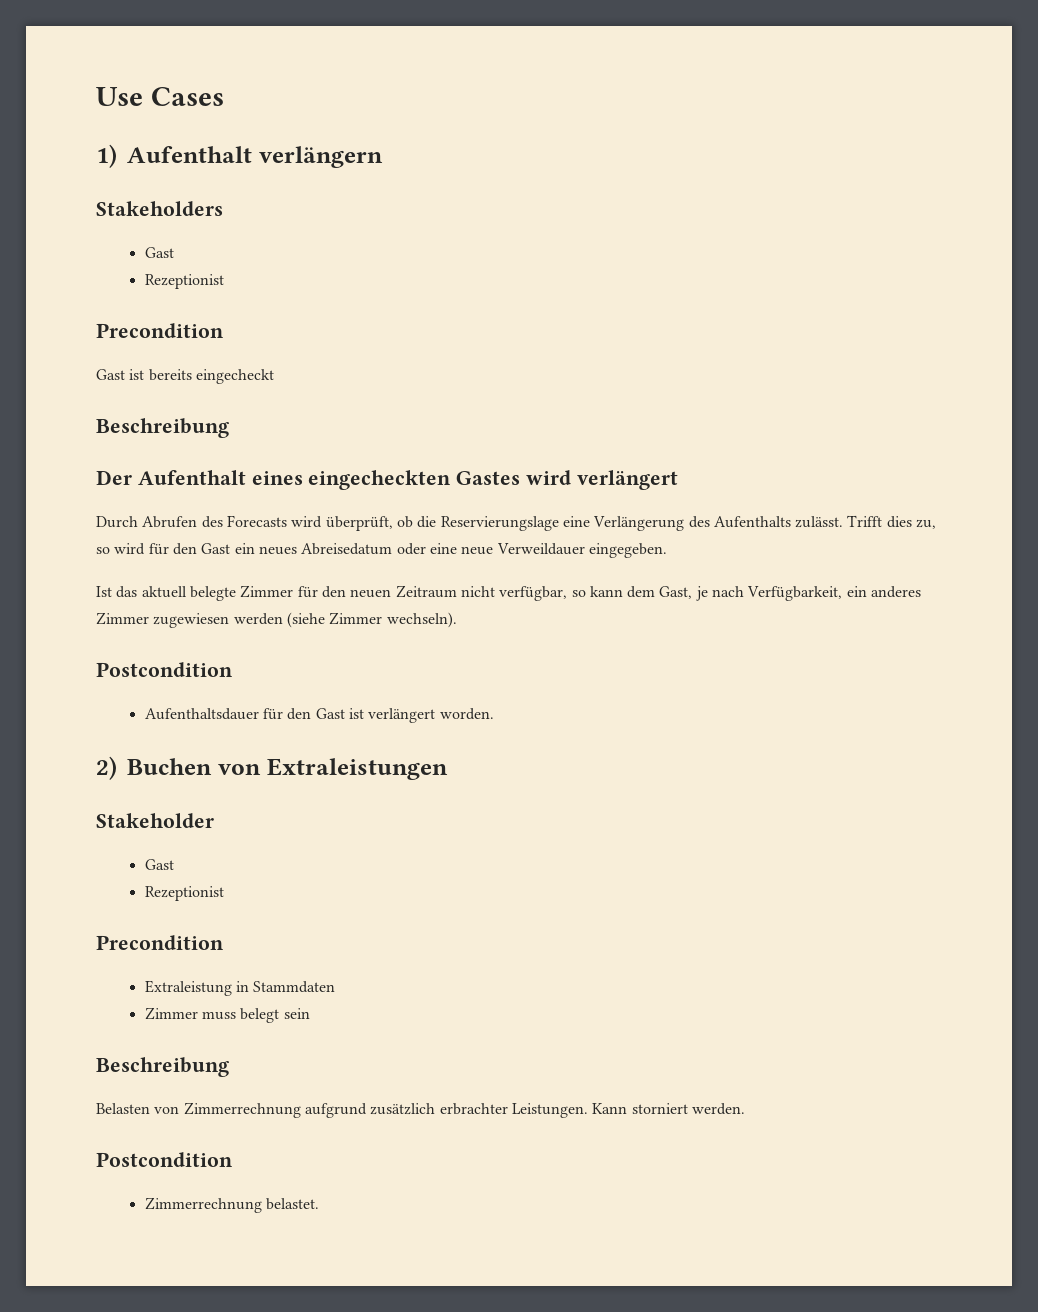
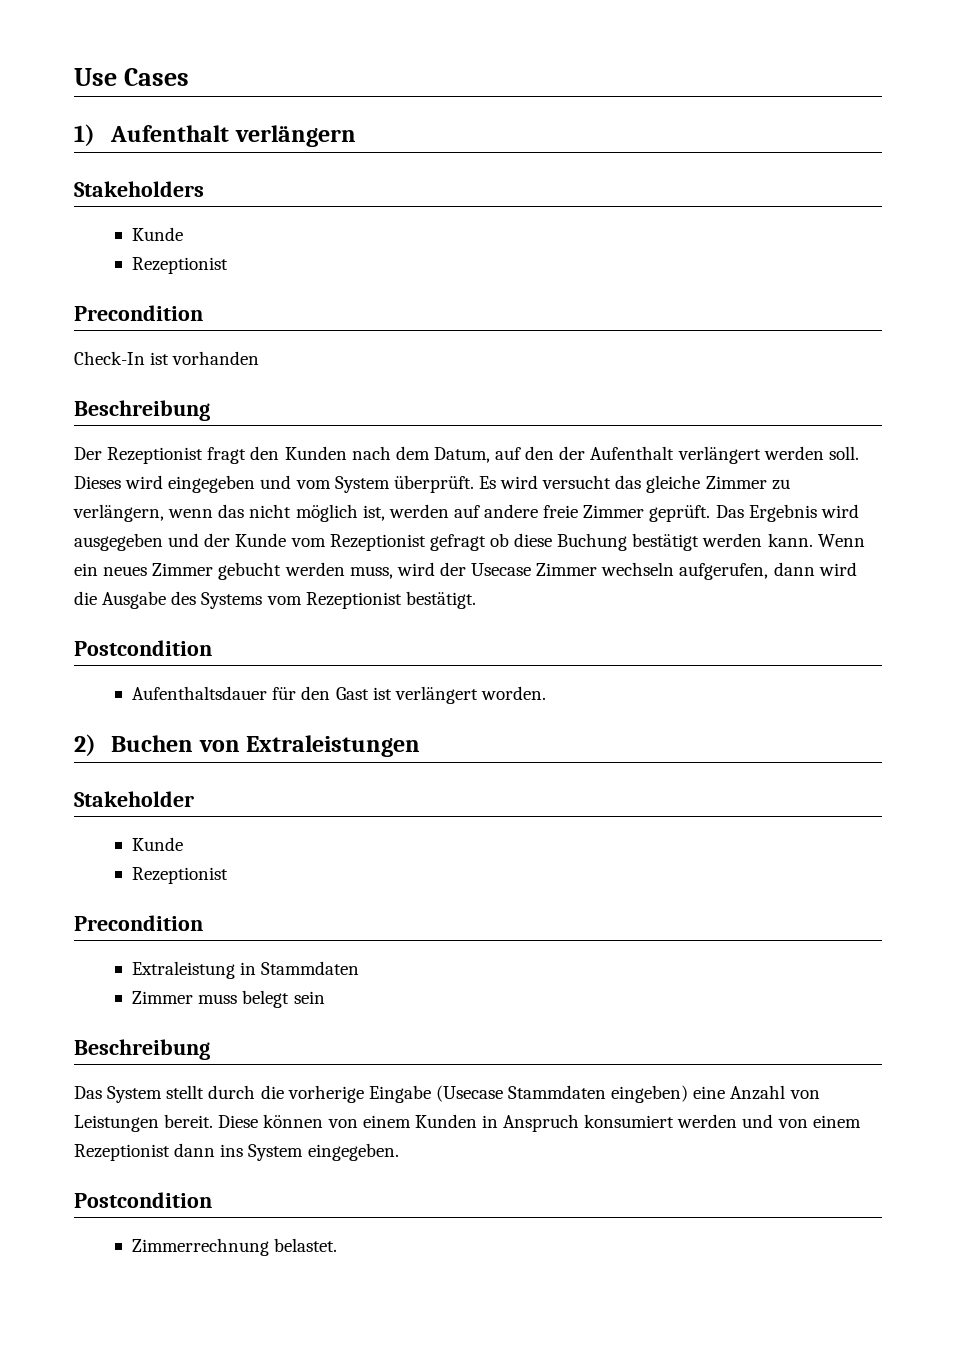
  Stakeholders
- Gast
+ Kunde
  Rezeptionist
  Precondition
- Gast ist bereits eingecheckt
+ Check-In ist vorhanden
  Beschreibung
- Der Aufenthalt eines eingecheckten Gastes wird verlängert
- Durch Abrufen des Forecasts wird überprüft, ob die Reservierungslage eine Verlängerung des Aufenthalts zulässt. Trifft dies zu, so wird für den Gast ein neues Abreisedatum oder eine neue Verweildauer eingegeben.
- Ist das aktuell belegte Zimmer für den neuen Zeitraum nicht verfügbar, so kann dem Gast, je nach Verfügbarkeit, ein anderes Zimmer zugewiesen werden (siehe Zimmer wechseln).
+ Der Rezeptionist fragt den Kunden nach dem Datum, auf den der Aufenthalt verlängert werden soll. Dieses wird eingegeben und vom System überprüft. Es wird versucht das gleiche Zimmer zu verlängern, wenn das nicht möglich ist, werden auf andere freie Zimmer geprüft. Das Ergebnis wird ausgegeben und der Kunde vom Rezeptionist gefragt ob diese Buchung bestätigt werden kann. Wenn ein neues Zimmer gebucht werden muss, wird der Usecase Zimmer wechseln aufgerufen, dann wird die Ausgabe des Systems vom Rezeptionist bestätigt.
  Stakeholder
- Gast
+ Kunde
- Belasten von Zimmerrechnung aufgrund zusätzlich erbrachter Leistungen. Kann storniert werden.
+ Das System stellt durch die vorherige Eingabe (Usecase Stammdaten eingeben) eine Anzahl von Leistungen bereit. Diese können von einem Kunden in Anspruch konsumiert werden und von einem Rezeptionist dann ins System eingegeben.

